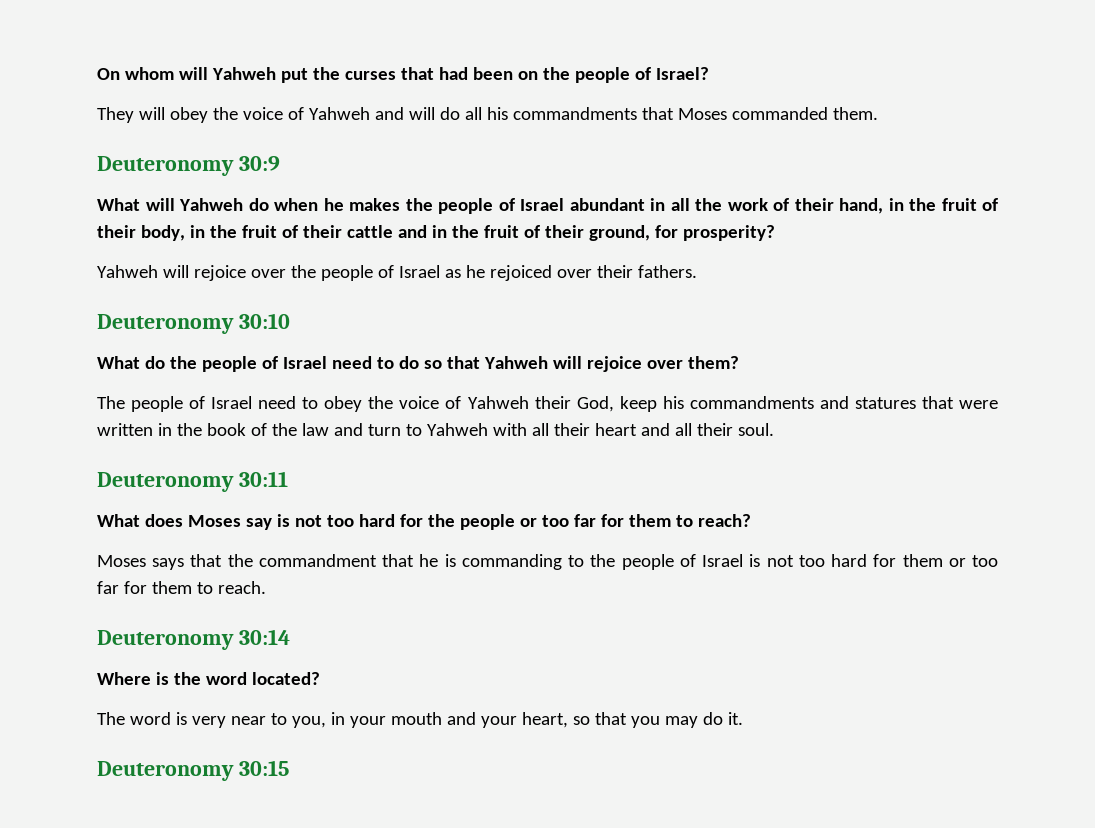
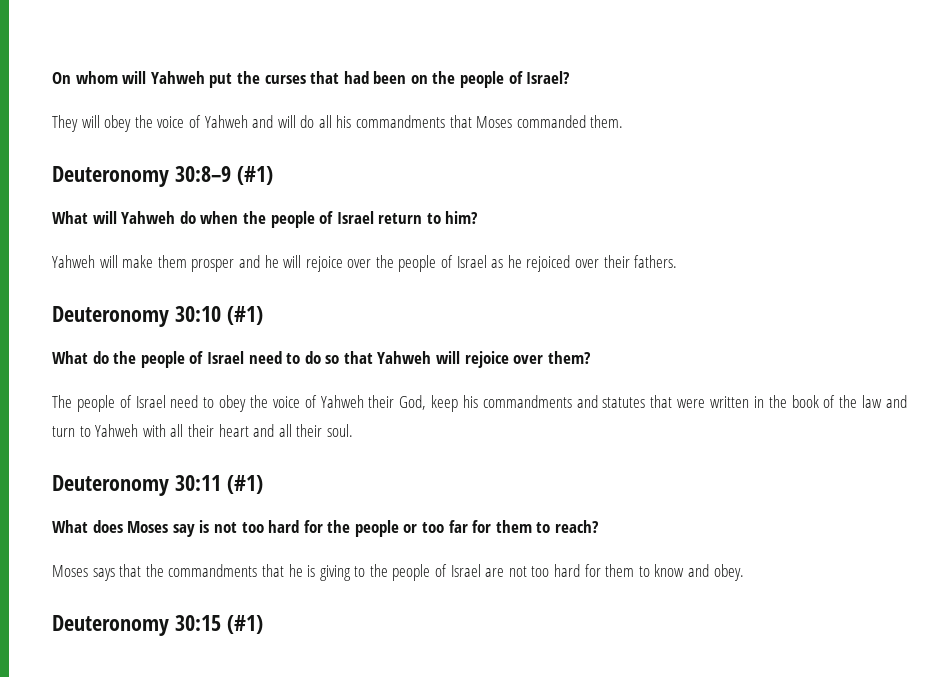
- Deuteronomy 30:9
+ Deuteronomy 30:8–9 (#1)
- What will Yahweh do when he makes the people of Israel abundant in all the work of their hand, in the fruit of their body, in the fruit of their cattle and in the fruit of their ground, for prosperity?
- Yahweh will rejoice over the people of Israel as he rejoiced over their fathers.
+ What will Yahweh do when the people of Israel return to him?
+ Yahweh will make them prosper and he will rejoice over the people of Israel as he rejoiced over their fathers.
- Deuteronomy 30:10
+ Deuteronomy 30:10 (#1)
- The people of Israel need to obey the voice of Yahweh their God, keep his commandments and statures that were written in the book of the law and turn to Yahweh with all their heart and all their soul.
+ The people of Israel need to obey the voice of Yahweh their God, keep his commandments and statutes that were written in the book of the law and turn to Yahweh with all their heart and all their soul.
- Deuteronomy 30:11
+ Deuteronomy 30:11 (#1)
- Moses says that the commandment that he is commanding to the people of Israel is not too hard for them or too far for them to reach.
- Deuteronomy 30:14
- Where is the word located?
- The word is very near to you, in your mouth and your heart, so that you may do it.
+ Moses says that the commandments that he is giving to the people of Israel are not too hard for them to know and obey.
- Deuteronomy 30:15
+ Deuteronomy 30:15 (#1)

